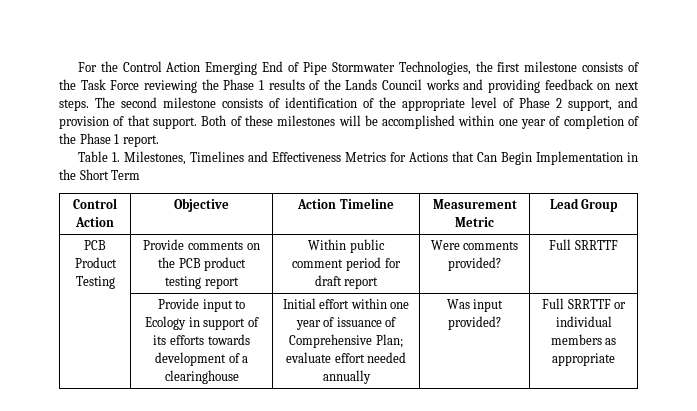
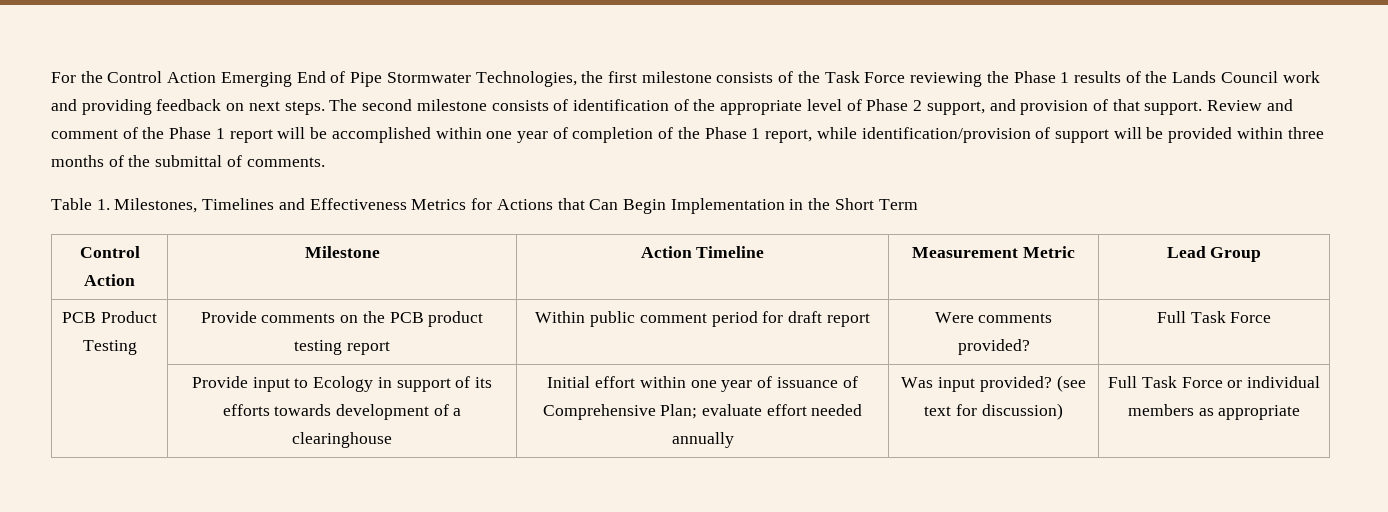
- For the Control Action Emerging End of Pipe Stormwater Technologies, the first milestone consists of the Task Force reviewing the Phase 1 results of the Lands Council works and providing feedback on next steps.
+ For the Control Action Emerging End of Pipe Stormwater Technologies, the first milestone consists of the Task Force reviewing the Phase 1 results of the Lands Council work and providing feedback on next steps.
- Both of these milestones will be accomplished within one year of completion of the Phase 1 report.
+ Review and comment of the Phase 1 report will be accomplished within one year of completion of the Phase 1 report, while identification/provision of support will be provided within three months of the submittal of comments.
- Control Action | Objective | Action Timeline | Measurement Metric | Lead Group
+ Control Action | Milestone | Action Timeline | Measurement Metric | Lead Group
- PCB Product Testing | Provide comments on the PCB product testing report | Within public comment period for draft report | Were comments provided? | Full SRRTTF
+ PCB Product Testing | Provide comments on the PCB product testing report | Within public comment period for draft report | Were comments provided? | Full Task Force
- Was input provided? | Full SRRTTF or individual members as appropriate
+ Was input provided? (see text for discussion) | Full Task Force or individual members as appropriate

